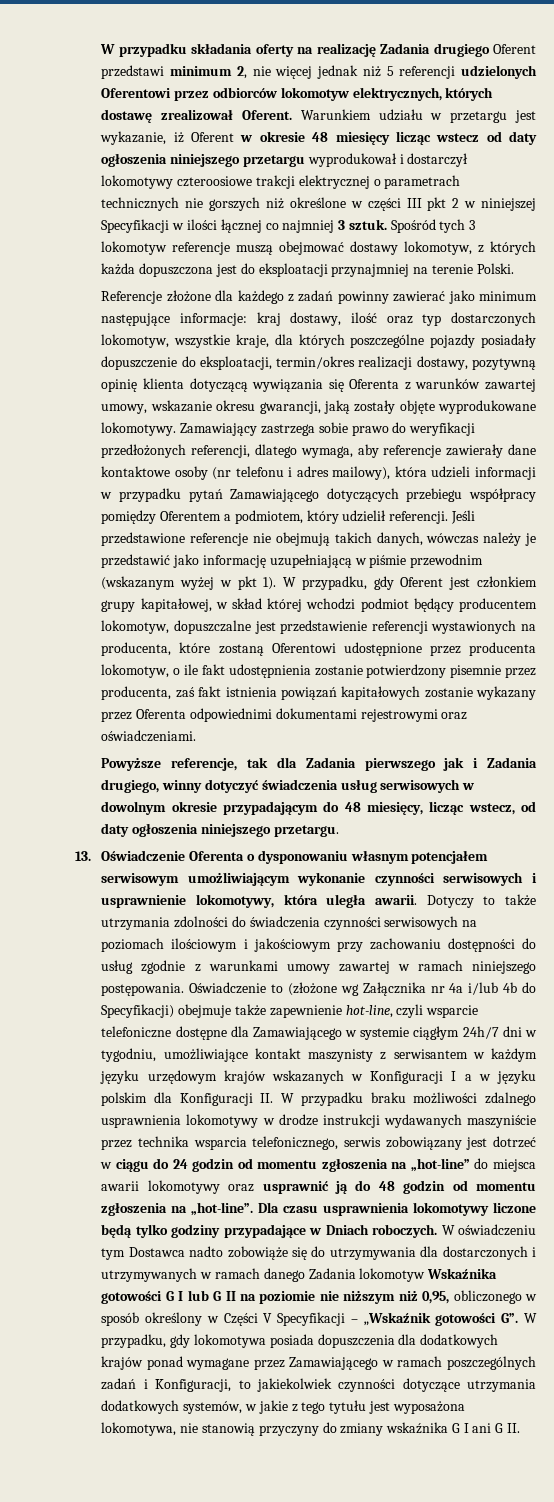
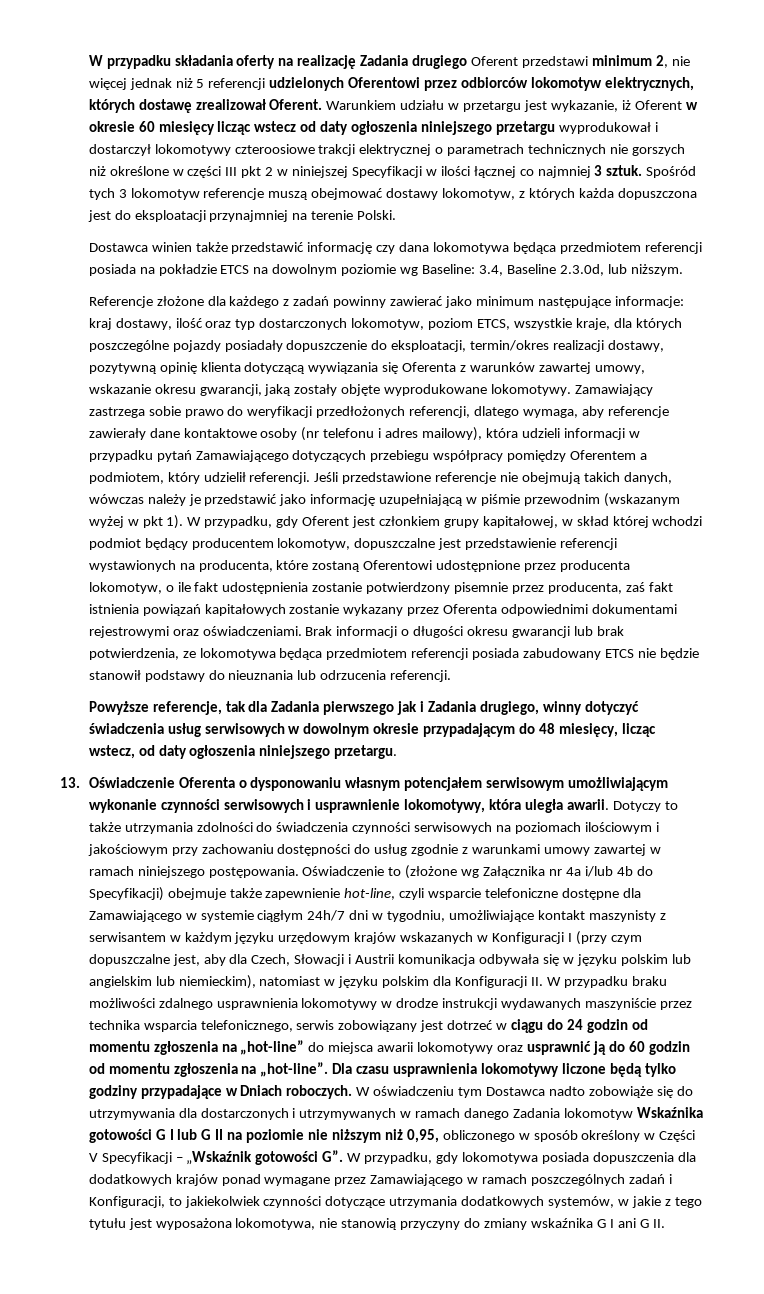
- Warunkiem udziału w przetargu jest wykazanie, iż Oferent w okresie 48 miesięcy licząc wstecz od daty ogłoszenia niniejszego przetargu wyprodukował i dostarczył lokomotywy czteroosiowe trakcji elektrycznej o parametrach technicznych nie gorszych niż określone w części III pkt 2 w niniejszej Specyfikacji w ilości łącznej co najmniej 3 sztuk.
+ Warunkiem udziału w przetargu jest wykazanie, iż Oferent w okresie 60 miesięcy licząc wstecz od daty ogłoszenia niniejszego przetargu wyprodukował i dostarczył lokomotywy czteroosiowe trakcji elektrycznej o parametrach technicznych nie gorszych niż określone w części III pkt 2 w niniejszej Specyfikacji w ilości łącznej co najmniej 3 sztuk.
+ Dostawca winien także przedstawić informację czy dana lokomotywa będąca przedmiotem referencji posiada na pokładzie ETCS na dowolnym poziomie wg Baseline: 3.4, Baseline 2.3.0d, lub niższym.
- Referencje złożone dla każdego z zadań powinny zawierać jako minimum następujące informacje: kraj dostawy, ilość oraz typ dostarczonych lokomotyw, wszystkie kraje, dla których poszczególne pojazdy posiadały dopuszczenie do eksploatacji, termin/okres realizacji dostawy, pozytywną opinię klienta dotyczącą wywiązania się Oferenta z warunków zawartej umowy, wskazanie okresu gwarancji, jaką zostały objęte wyprodukowane lokomotywy.
+ Referencje złożone dla każdego z zadań powinny zawierać jako minimum następujące informacje: kraj dostawy, ilość oraz typ dostarczonych lokomotyw, poziom ETCS, wszystkie kraje, dla których poszczególne pojazdy posiadały dopuszczenie do eksploatacji, termin/okres realizacji dostawy, pozytywną opinię klienta dotyczącą wywiązania się Oferenta z warunków zawartej umowy, wskazanie okresu gwarancji, jaką zostały objęte wyprodukowane lokomotywy.
+ Brak informacji o długości okresu gwarancji lub brak potwierdzenia, ze lokomotywa będąca przedmiotem referencji posiada zabudowany ETCS nie będzie stanowił podstawy do nieuznania lub odrzucenia referencji.
- Oświadczenie to (złożone wg Załącznika nr 4a i/lub 4b do Specyfikacji) obejmuje także zapewnienie hot-line, czyli wsparcie telefoniczne dostępne dla Zamawiającego w systemie ciągłym 24h/7 dni w tygodniu, umożliwiające kontakt maszynisty z serwisantem w każdym języku urzędowym krajów wskazanych w Konfiguracji I a w języku polskim dla Konfiguracji II. W przypadku braku możliwości zdalnego usprawnienia lokomotywy w drodze instrukcji wydawanych maszyniście przez technika wsparcia telefonicznego, serwis zobowiązany jest dotrzeć w ciągu do 24 godzin od momentu zgłoszenia na „hot-line” do miejsca awarii lokomotywy oraz usprawnić ją do 48 godzin od momentu zgłoszenia na „hot-line”.
+ Oświadczenie to (złożone wg Załącznika nr 4a i/lub 4b do Specyfikacji) obejmuje także zapewnienie hot-line, czyli wsparcie telefoniczne dostępne dla Zamawiającego w systemie ciągłym 24h/7 dni w tygodniu, umożliwiające kontakt maszynisty z serwisantem w każdym języku urzędowym krajów wskazanych w Konfiguracji I (przy czym dopuszczalne jest, aby dla Czech, Słowacji i Austrii komunikacja odbywała się w języku polskim lub angielskim lub niemieckim), natomiast w języku polskim dla Konfiguracji II. W przypadku braku możliwości zdalnego usprawnienia lokomotywy w drodze instrukcji wydawanych maszyniście przez technika wsparcia telefonicznego, serwis zobowiązany jest dotrzeć w ciągu do 24 godzin od momentu zgłoszenia na „hot-line” do miejsca awarii lokomotywy oraz usprawnić ją do 60 godzin od momentu zgłoszenia na „hot-line”.

